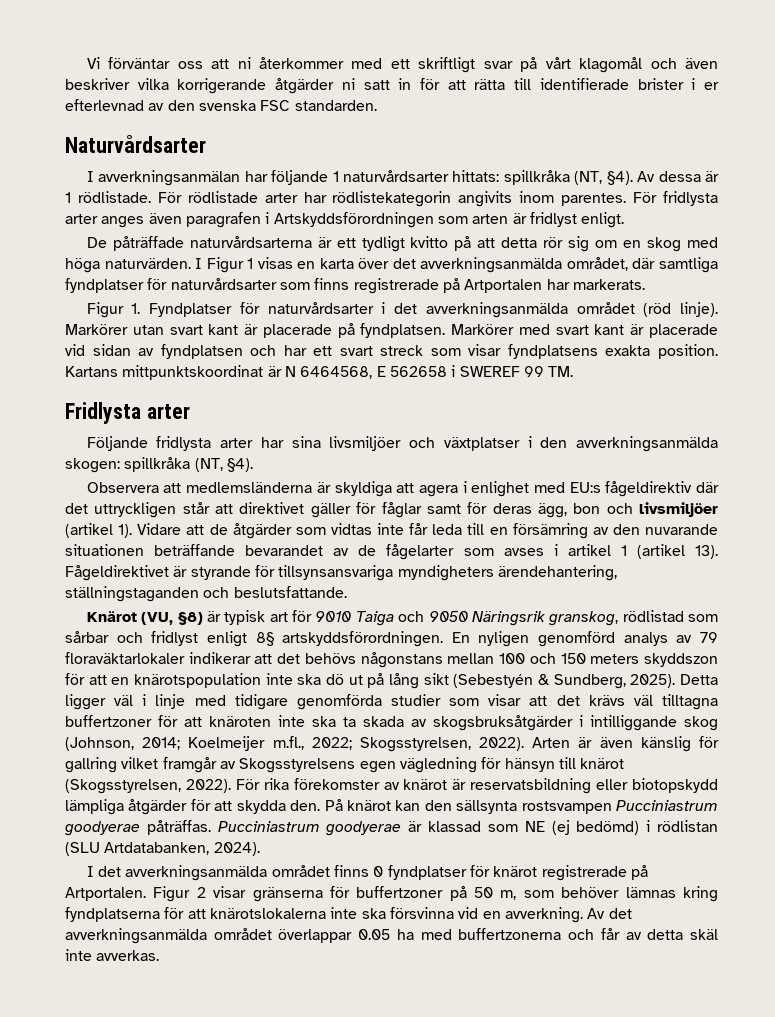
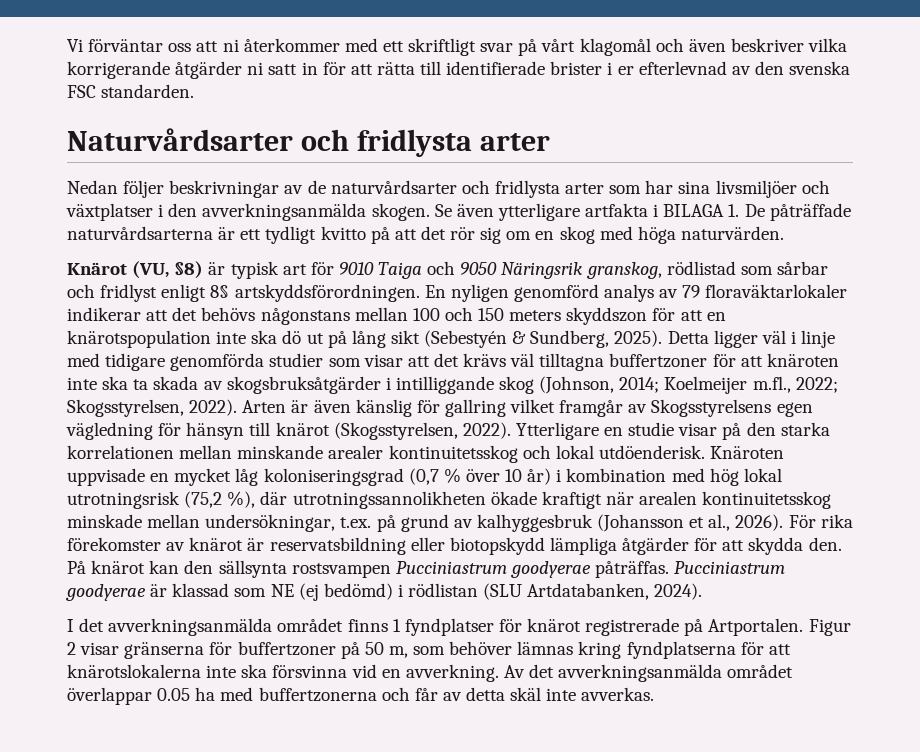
- Naturvårdsarter
- I avverkningsanmälan har följande 1 naturvårdsarter hittats: spillkråka (NT, §4). Av dessa är 1 rödlistade. För rödlistade arter har rödlistekategorin angivits inom parentes. För fridlysta arter anges även paragrafen i Artskyddsförordningen som arten är fridlyst enligt.
- De påträffade naturvårdsarterna är ett tydligt kvitto på att detta rör sig om en skog med höga naturvärden. I Figur 1 visas en karta över det avverkningsanmälda området, där samtliga fyndplatser för naturvårdsarter som finns registrerade på Artportalen har markerats.
- Figur 1. Fyndplatser för naturvårdsarter i det avverkningsanmälda området (röd linje). Markörer utan svart kant är placerade på fyndplatsen. Markörer med svart kant är placerade vid sidan av fyndplatsen och har ett svart streck som visar fyndplatsens exakta position. Kartans mittpunktskoordinat är N 6464568, E 562658 i SWEREF 99 TM.
- Fridlysta arter
- Följande fridlysta arter har sina livsmiljöer och växtplatser i den avverkningsanmälda skogen: spillkråka (NT, §4).
- Observera att medlemsländerna är skyldiga att agera i enlighet med EU:s fågeldirektiv där det uttryckligen står att direktivet gäller för fåglar samt för deras ägg, bon och livsmiljöer (artikel 1). Vidare att de åtgärder som vidtas inte får leda till en försämring av den nuvarande situationen beträffande bevarandet av de fågelarter som avses i artikel 1 (artikel 13). Fågeldirektivet är styrande för tillsynsansvariga myndigheters ärendehantering, ställningstaganden och beslutsfattande.
+ Naturvårdsarter och fridlysta arter
+ Nedan följer beskrivningar av de naturvårdsarter och fridlysta arter som har sina livsmiljöer och växtplatser i den avverkningsanmälda skogen. Se även ytterligare artfakta i BILAGA 1. De påträffade naturvårdsarterna är ett tydligt kvitto på att det rör sig om en skog med höga naturvärden.
+ Ytterligare en studie visar på den starka korrelationen mellan minskande arealer kontinuitetsskog och lokal utdöenderisk. Knäroten uppvisade en mycket låg koloniseringsgrad (0,7 % över 10 år) i kombination med hög lokal utrotningsrisk (75,2 %), där utrotningssannolikheten ökade kraftigt när arealen kontinuitetsskog minskade mellan undersökningar, t.ex. på grund av kalhyggesbruk (Johansson et al., 2026).
- I det avverkningsanmälda området finns 0 fyndplatser för knärot registrerade på Artportalen.
+ I det avverkningsanmälda området finns 1 fyndplatser för knärot registrerade på Artportalen.

